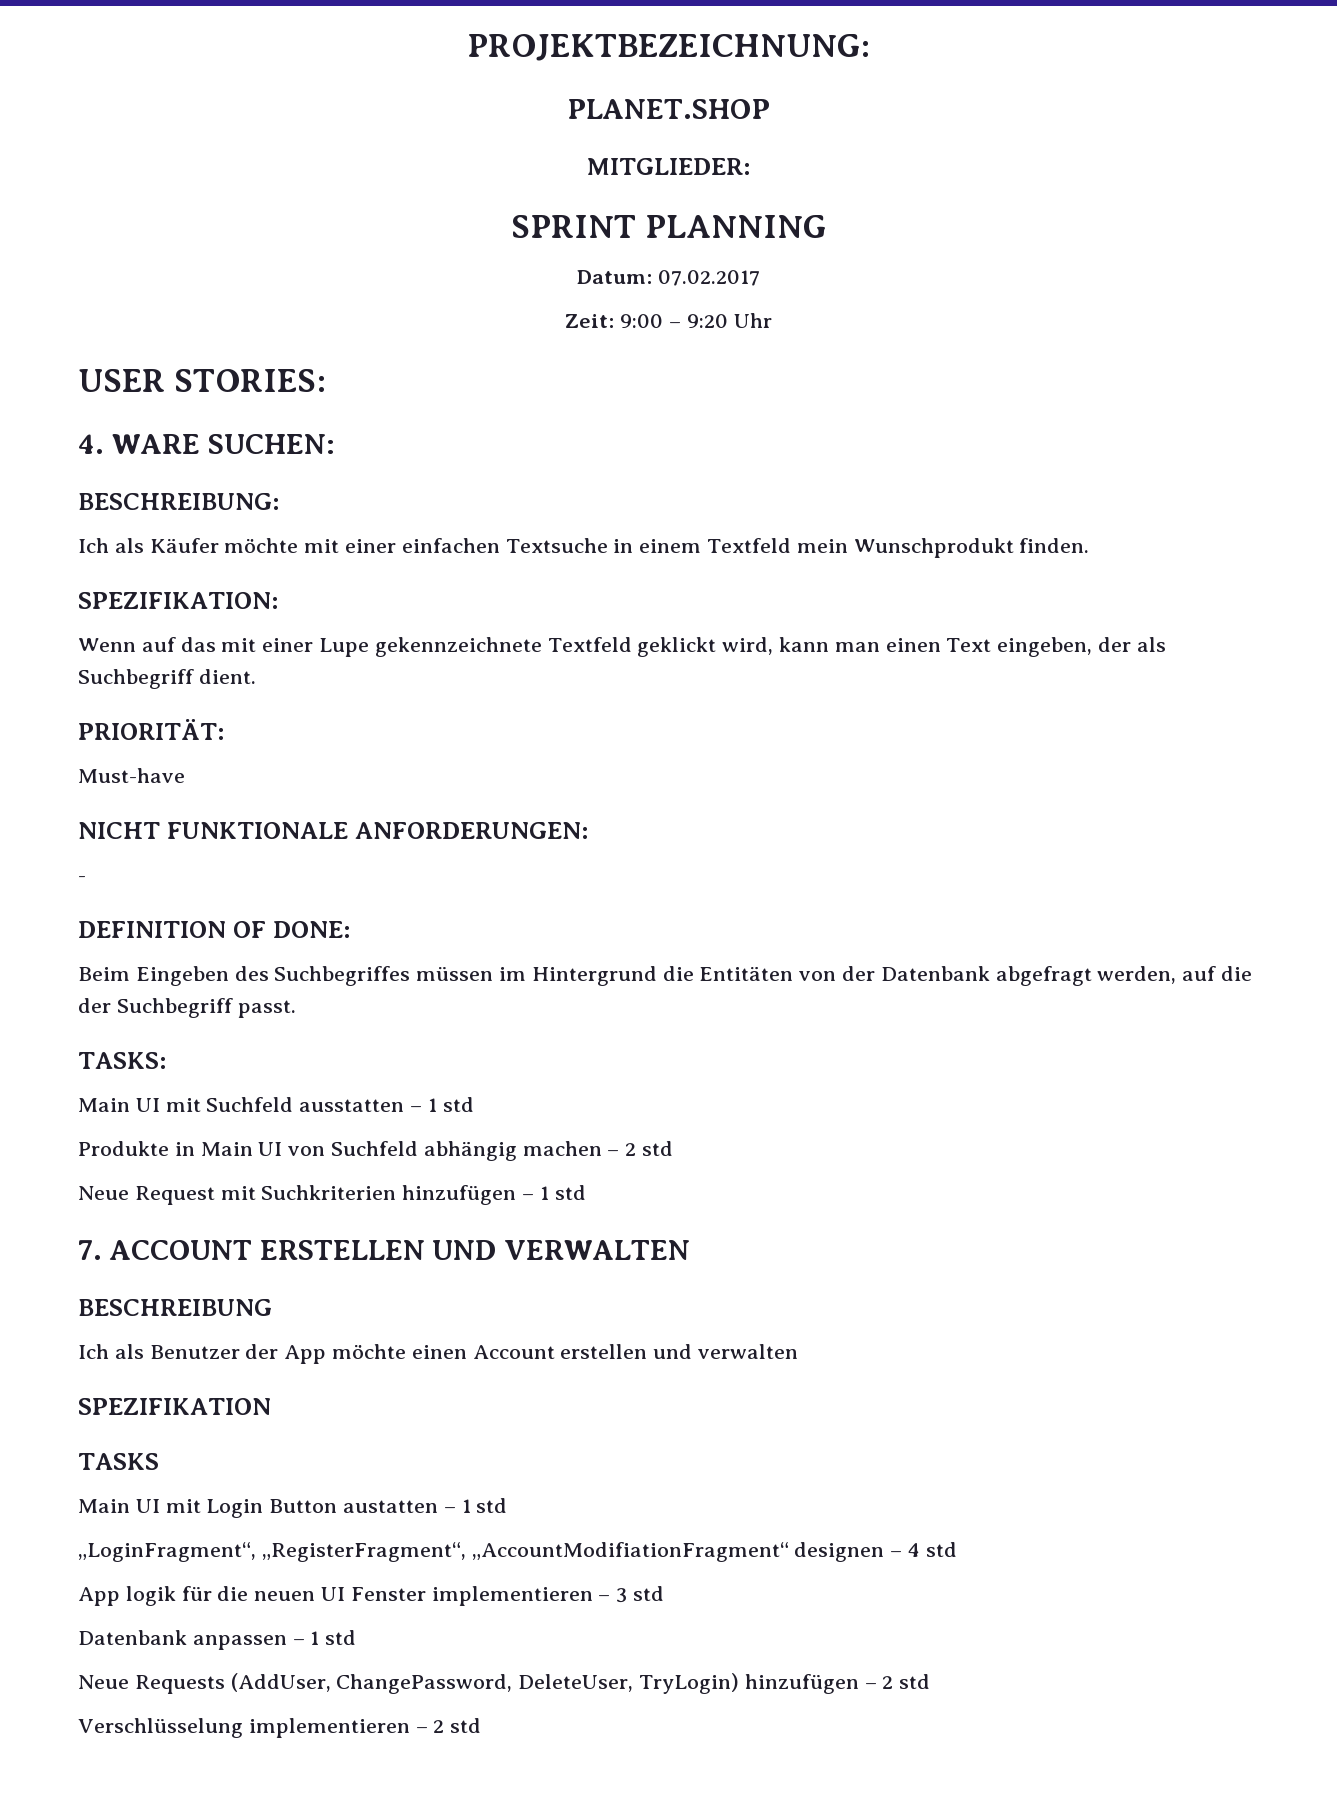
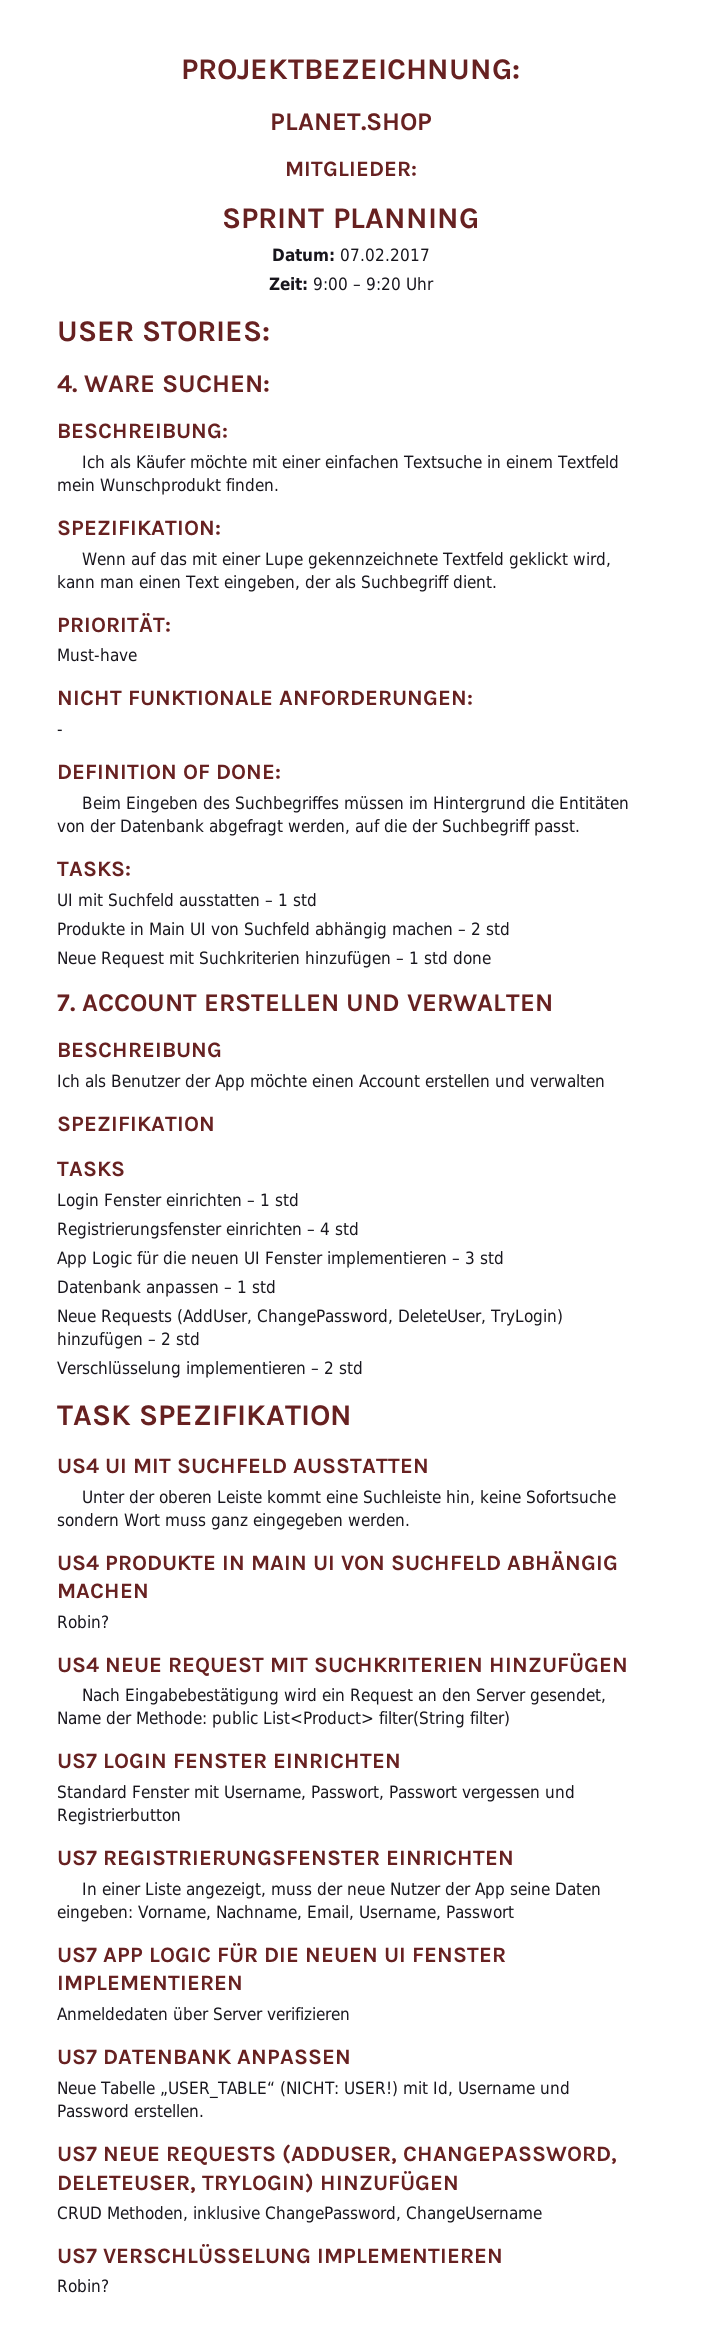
- Main UI mit Suchfeld ausstatten – 1 std
+ UI mit Suchfeld ausstatten – 1 std
- Neue Request mit Suchkriterien hinzufügen – 1 std
+ Neue Request mit Suchkriterien hinzufügen – 1 std done
- Main UI mit Login Button austatten – 1 std
- „LoginFragment“, „RegisterFragment“, „AccountModifiationFragment“ designen – 4 std
+ Login Fenster einrichten – 1 std
+ Registrierungsfenster einrichten – 4 std
- App logik für die neuen UI Fenster implementieren – 3 std
+ App Logic für die neuen UI Fenster implementieren – 3 std
+ TASK SPEZIFIKATION
+ US4 UI MIT SUCHFELD AUSSTATTEN
+ Unter der oberen Leiste kommt eine Suchleiste hin, keine Sofortsuche sondern Wort muss ganz eingegeben werden.
+ US4 PRODUKTE IN MAIN UI VON SUCHFELD ABHÄNGIG MACHEN
+ Robin?
+ US4 NEUE REQUEST MIT SUCHKRITERIEN HINZUFÜGEN
+ Nach Eingabebestätigung wird ein Request an den Server gesendet, Name der Methode: public List<Product> filter(String filter)
+ US7 LOGIN FENSTER EINRICHTEN
+ Standard Fenster mit Username, Passwort, Passwort vergessen und Registrierbutton
+ US7 REGISTRIERUNGSFENSTER EINRICHTEN
+ In einer Liste angezeigt, muss der neue Nutzer der App seine Daten eingeben: Vorname, Nachname, Email, Username, Passwort
+ US7 APP LOGIC FÜR DIE NEUEN UI FENSTER IMPLEMENTIEREN
+ Anmeldedaten über Server verifizieren
+ US7 DATENBANK ANPASSEN
+ Neue Tabelle „USER_TABLE“ (NICHT: USER!) mit Id, Username und Password erstellen.
+ US7 NEUE REQUESTS (ADDUSER, CHANGEPASSWORD, DELETEUSER, TRYLOGIN) HINZUFÜGEN
+ CRUD Methoden, inklusive ChangePassword, ChangeUsername
+ US7 VERSCHLÜSSELUNG IMPLEMENTIEREN
+ Robin?

